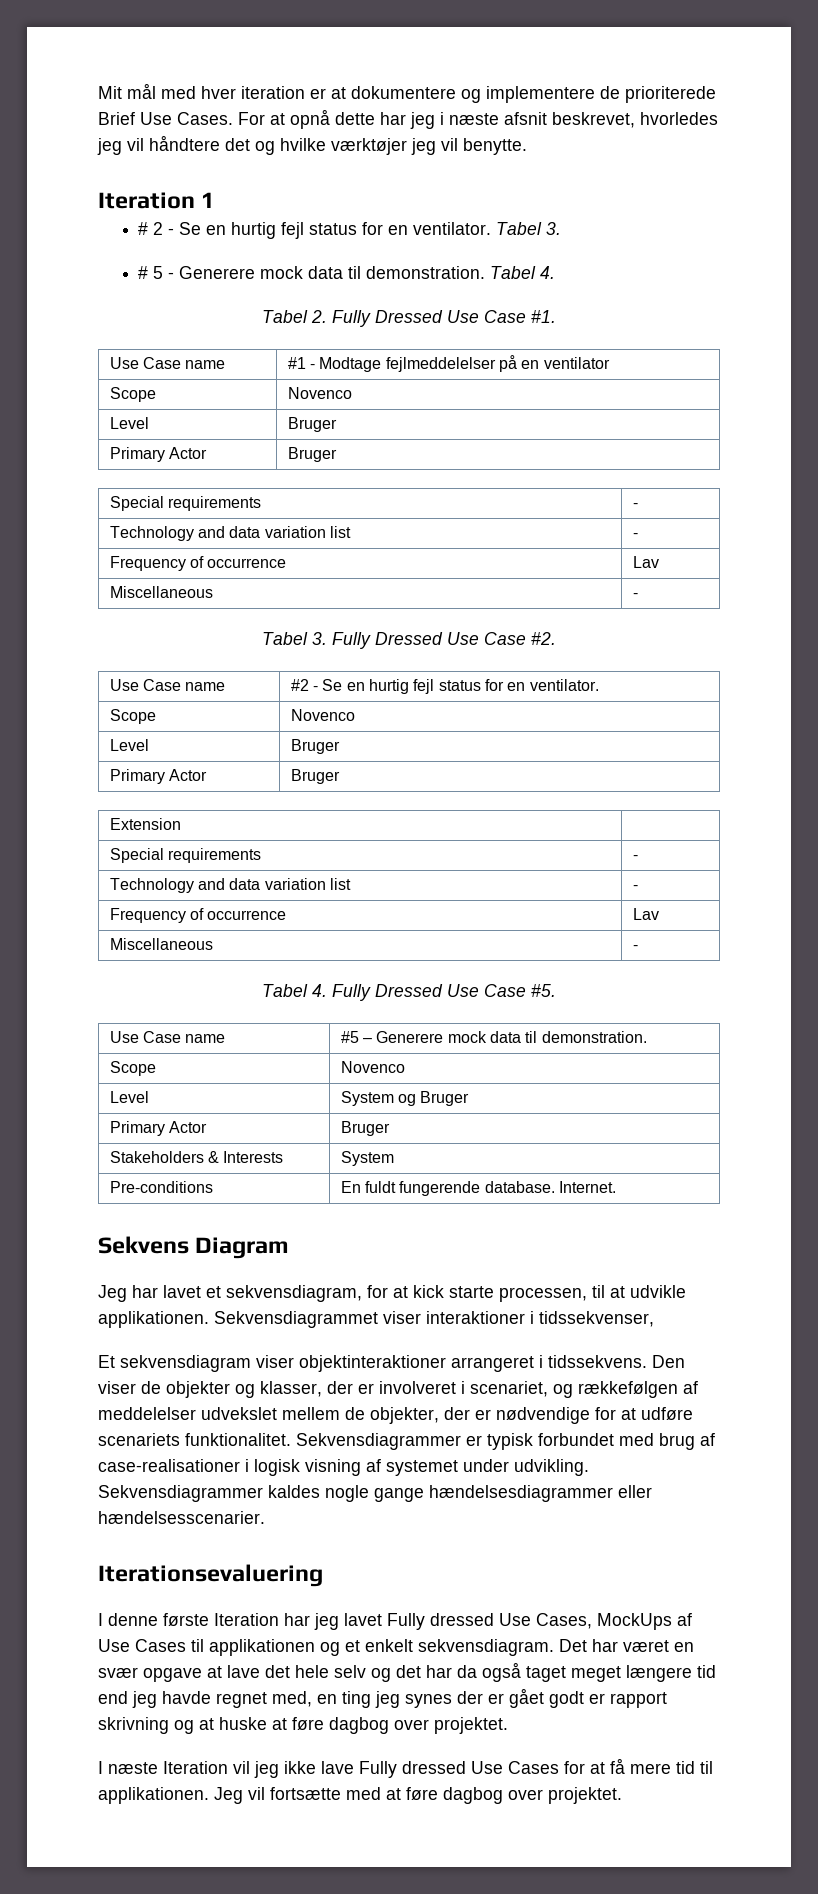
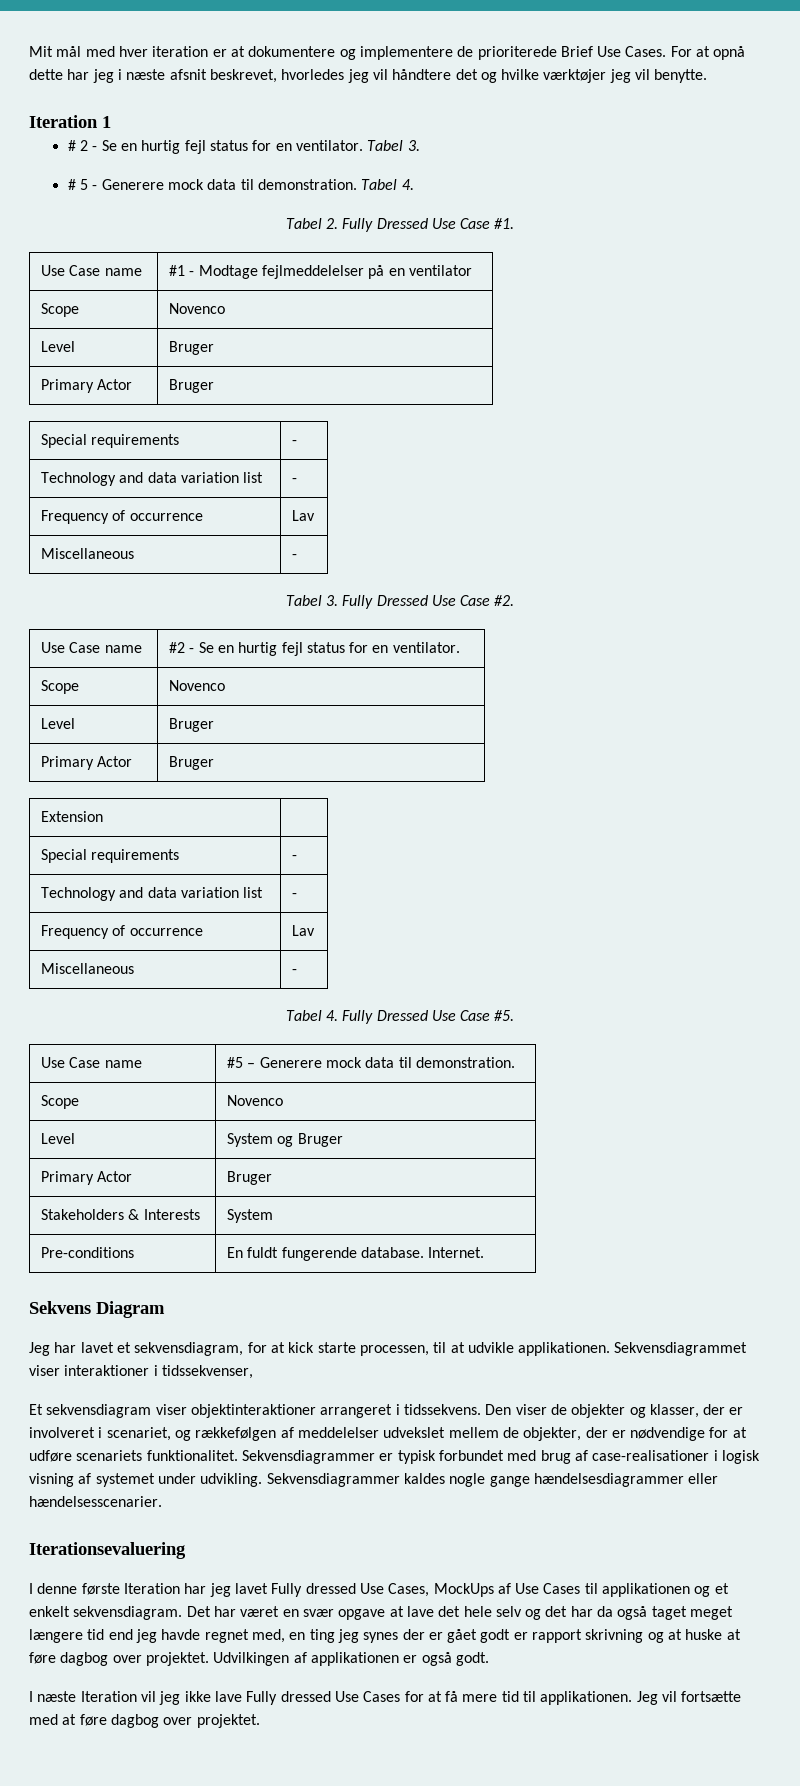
+ Udvilkingen af applikationen er også godt.

